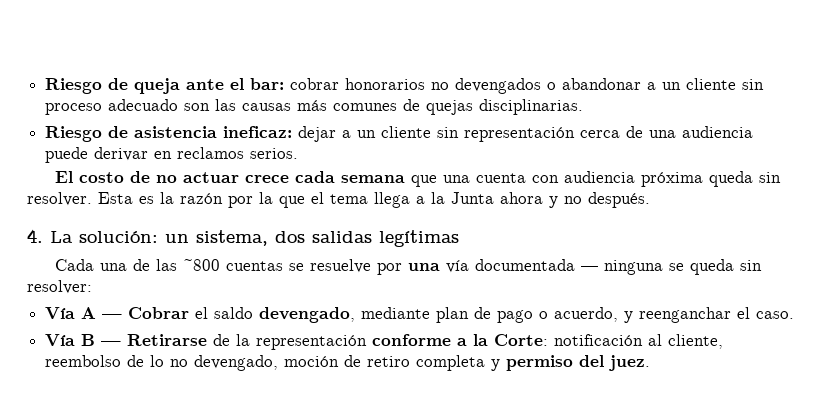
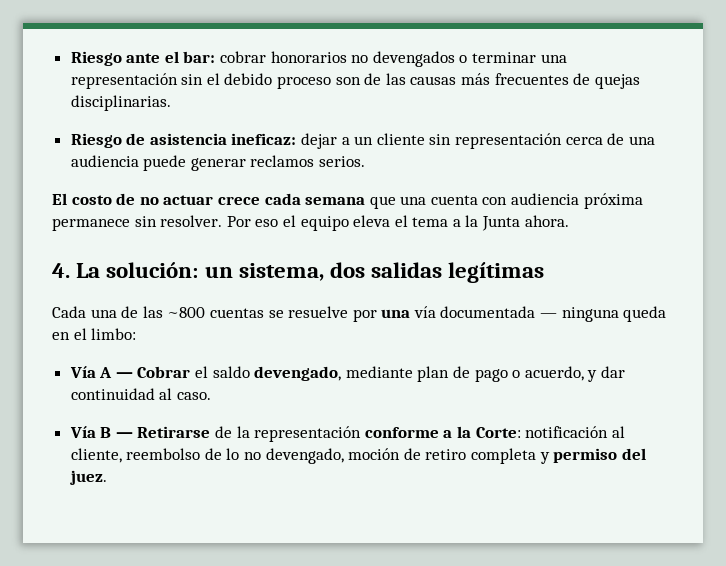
- Riesgo de queja ante el bar: cobrar honorarios no devengados o abandonar a un cliente sin proceso adecuado son las causas más comunes de quejas disciplinarias.
+ Riesgo ante el bar: cobrar honorarios no devengados o terminar una representación sin el debido proceso son de las causas más frecuentes de quejas disciplinarias.
- Riesgo de asistencia ineficaz: dejar a un cliente sin representación cerca de una audiencia puede derivar en reclamos serios.
+ Riesgo de asistencia ineficaz: dejar a un cliente sin representación cerca de una audiencia puede generar reclamos serios.
- El costo de no actuar crece cada semana que una cuenta con audiencia próxima queda sin resolver.
+ El costo de no actuar crece cada semana que una cuenta con audiencia próxima permanece sin resolver.
- Esta es la razón por la que el tema llega a la Junta ahora y no después.
+ Por eso el equipo eleva el tema a la Junta ahora.
- Cada una de las ~800 cuentas se resuelve por una vía documentada — ninguna se queda sin resolver:
+ Cada una de las ~800 cuentas se resuelve por una vía documentada — ninguna queda en el limbo:
- Vía A — Cobrar el saldo devengado, mediante plan de pago o acuerdo, y reenganchar el caso.
+ Vía A — Cobrar el saldo devengado, mediante plan de pago o acuerdo, y dar continuidad al caso.

